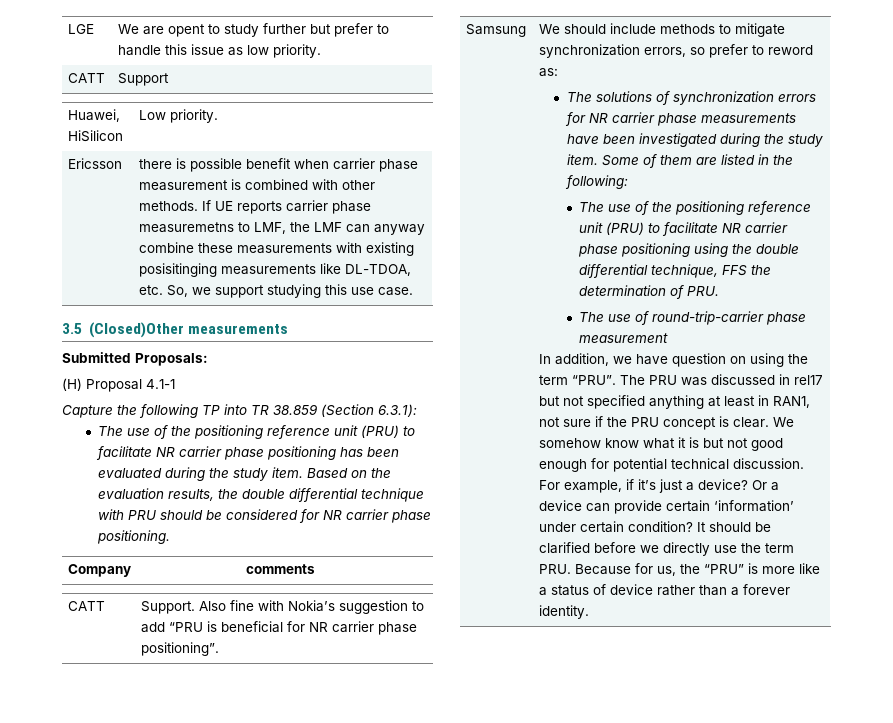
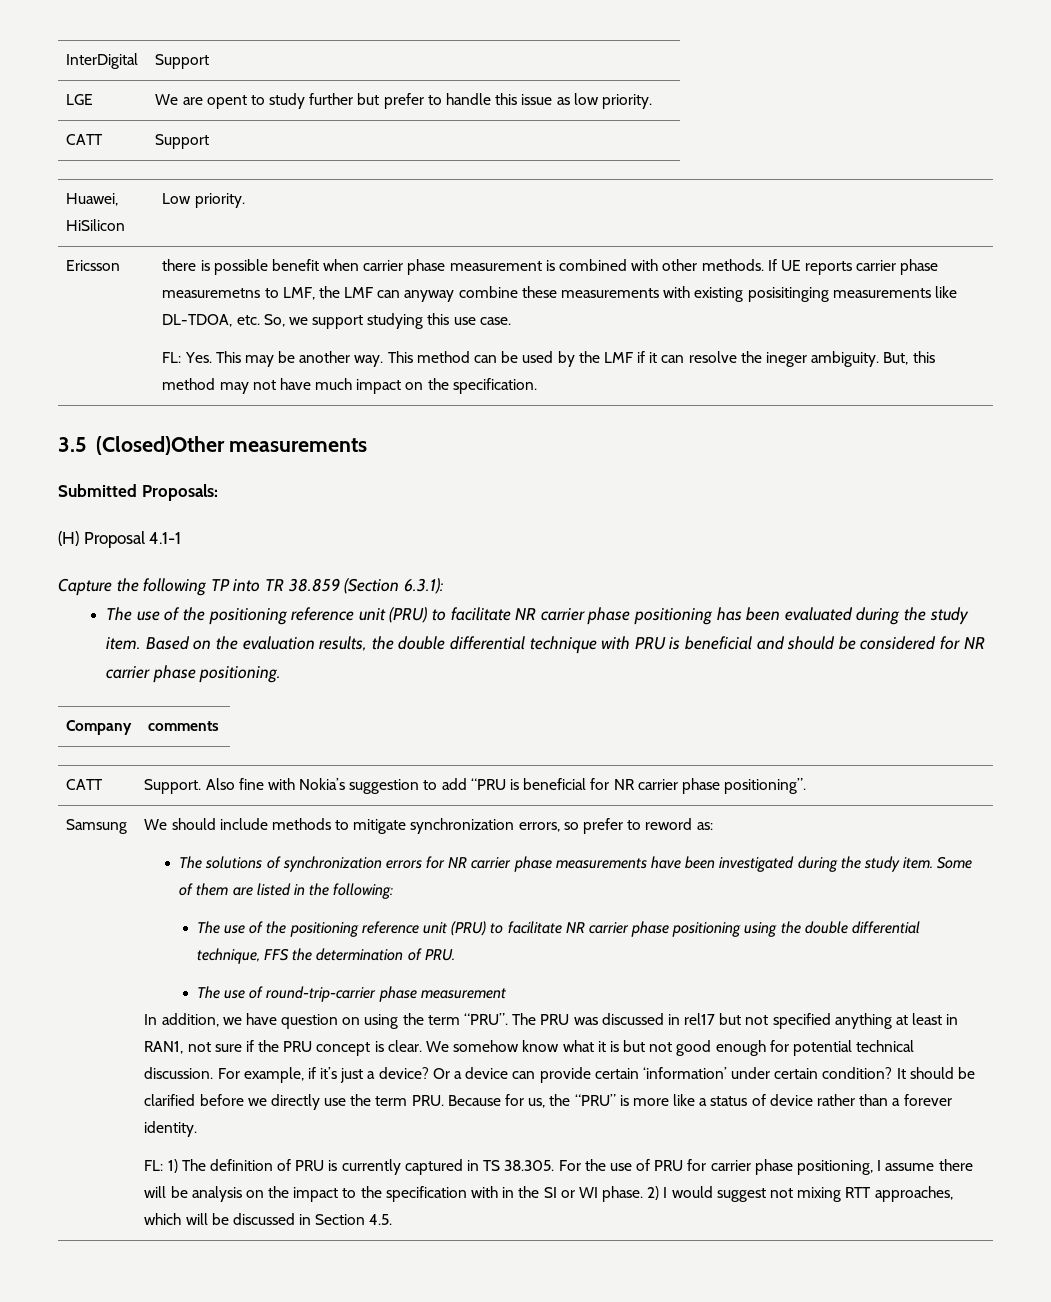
+ InterDigital | Support
+ FL: Yes. This may be another way. This method can be used by the LMF if it can resolve the ineger ambiguity. But, this method may not have much impact on the specification.
- Based on the evaluation results, the double differential technique with PRU should be considered for NR carrier phase positioning.
+ Based on the evaluation results, the double differential technique with PRU is beneficial and should be considered for NR carrier phase positioning.
+ FL: 1) The definition of PRU is currently captured in TS 38.305. For the use of PRU for carrier phase positioning, I assume there will be analysis on the impact to the specification with in the SI or WI phase. 2) I would suggest not mixing RTT approaches, which will be discussed in Section 4.5.

